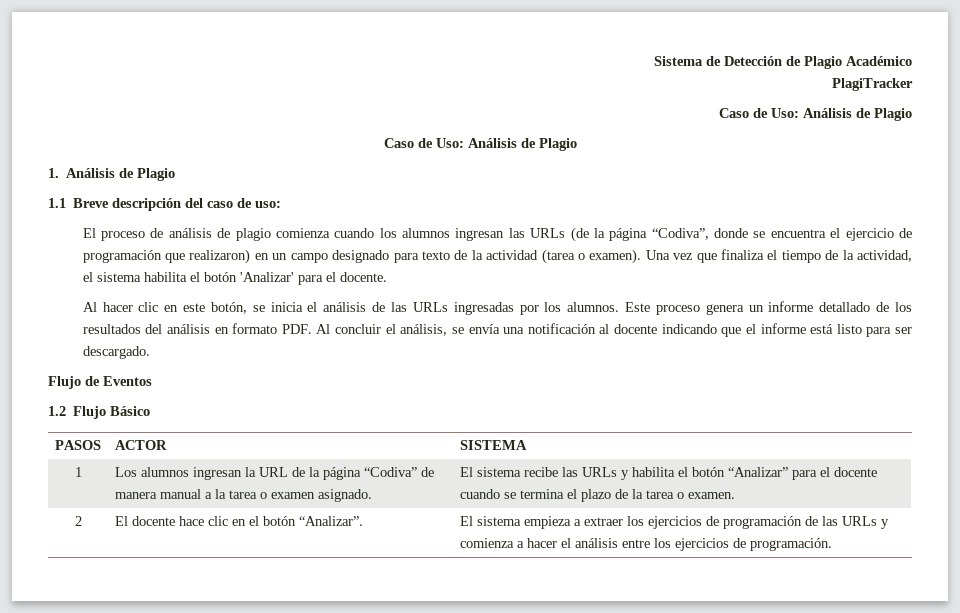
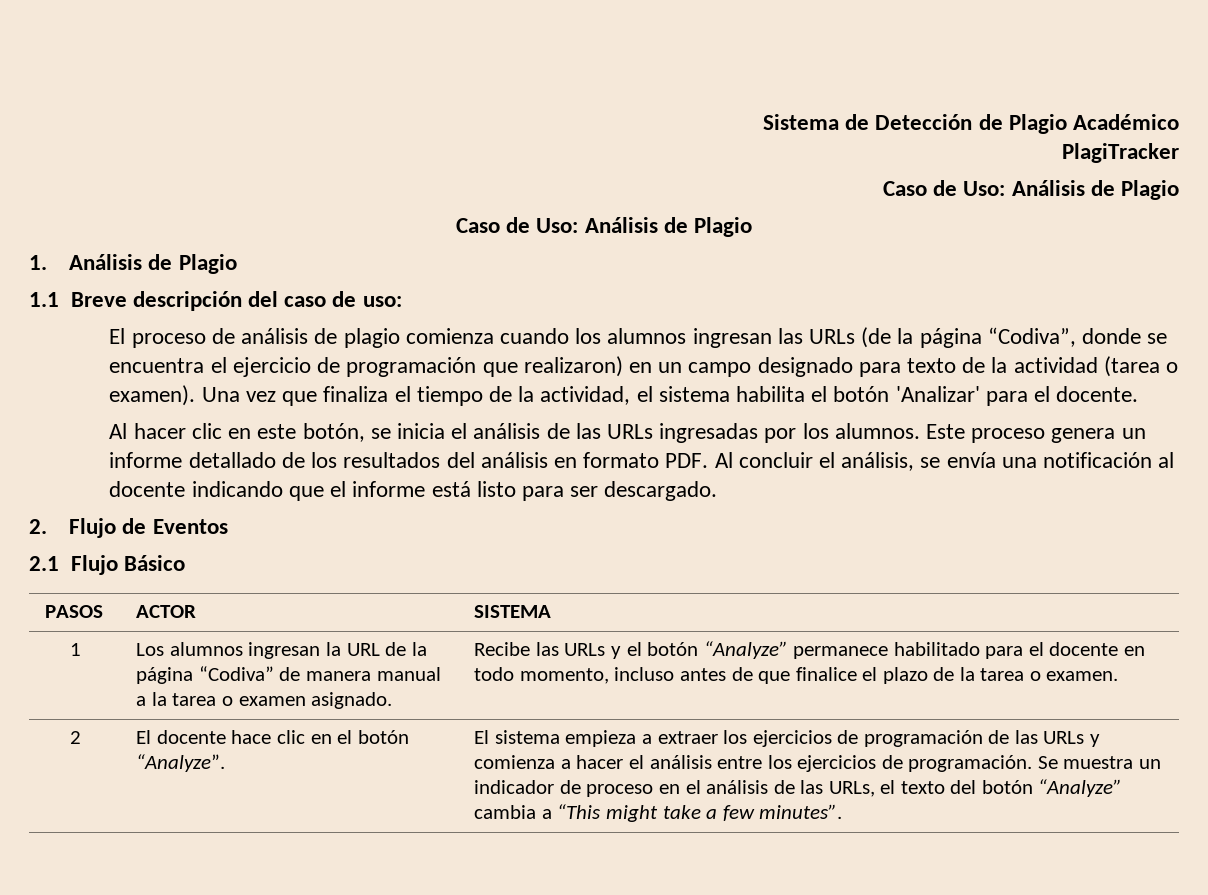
- Flujo de Eventos
+ 2. Flujo de Eventos
- 1.2 Flujo Básico
+ 2.1 Flujo Básico
- El sistema recibe las URLs y habilita el botón “Analizar” para el docente cuando se termina el plazo de la tarea o examen.
+ Recibe las URLs y el botón “Analyze” permanece habilitado para el docente en todo momento, incluso antes de que finalice el plazo de la tarea o examen.
- El docente hace clic en el botón “Analizar”.
+ El docente hace clic en el botón “Analyze”.
+ Se muestra un indicador de proceso en el análisis de las URLs, el texto del botón “Analyze” cambia a “This might take a few minutes”.

